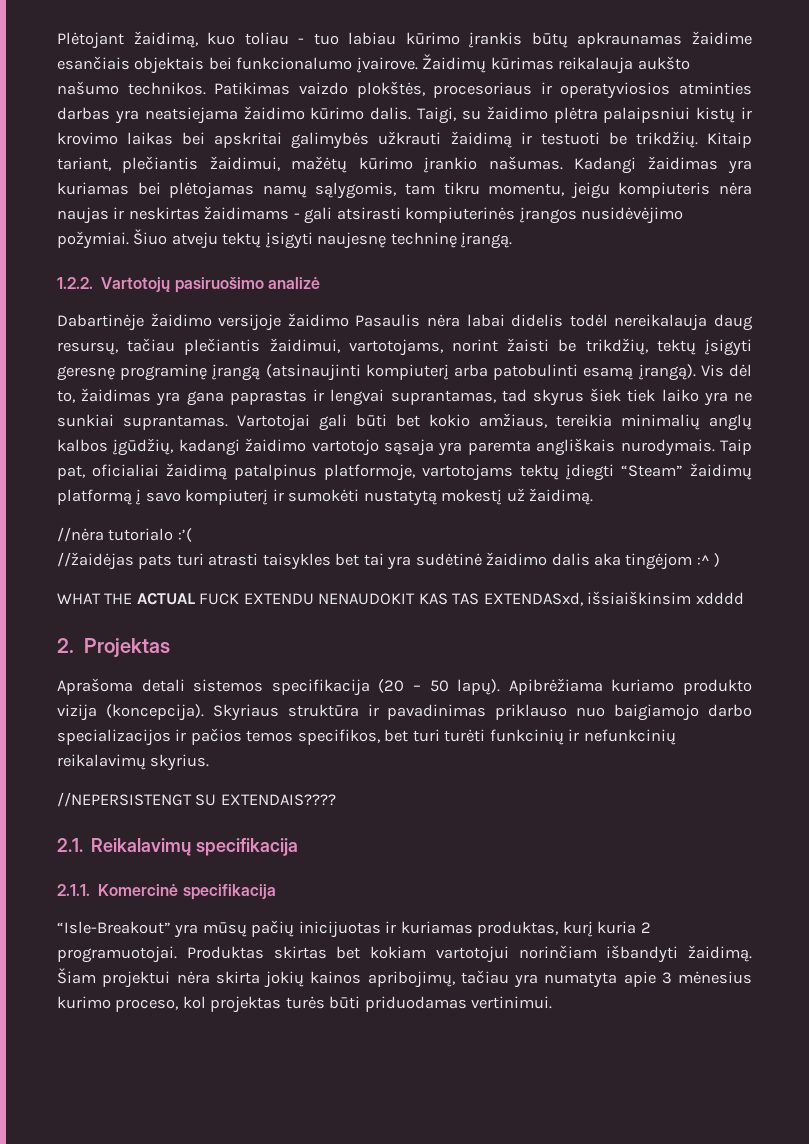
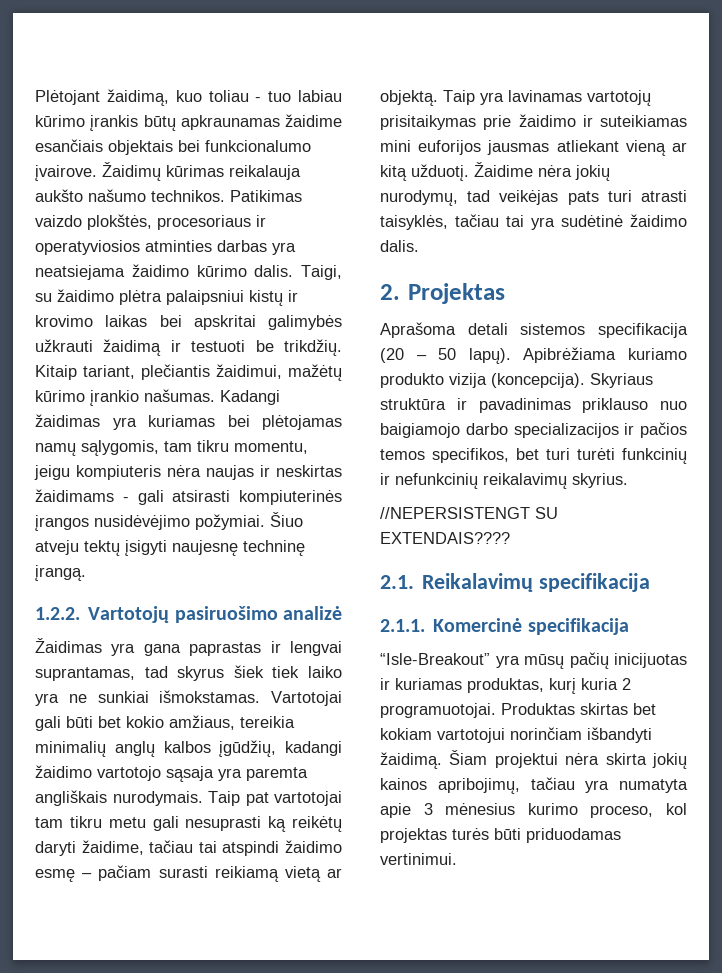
- Dabartinėje žaidimo versijoje žaidimo Pasaulis nėra labai didelis todėl nereikalauja daug resursų, tačiau plečiantis žaidimui, vartotojams, norint žaisti be trikdžių, tektų įsigyti geresnę programinę įrangą (atsinaujinti kompiuterį arba patobulinti esamą įrangą). Vis dėl to, žaidimas yra gana paprastas ir lengvai suprantamas, tad skyrus šiek tiek laiko yra ne sunkiai suprantamas.
+ Žaidimas yra gana paprastas ir lengvai suprantamas, tad skyrus šiek tiek laiko yra ne sunkiai išmokstamas.
- Taip pat, oficialiai žaidimą patalpinus platformoje, vartotojams tektų įdiegti “Steam” žaidimų platformą į savo kompiuterį ir sumokėti nustatytą mokestį už žaidimą.
- //nėra tutorialo :’(
- //žaidėjas pats turi atrasti taisykles bet tai yra sudėtinė žaidimo dalis aka tingėjom :^ )
- WHAT THE ACTUAL FUCK EXTENDU NENAUDOKIT KAS TAS EXTENDASxd, išsiaiškinsim xdddd
+ Taip pat vartotojai tam tikru metu gali nesuprasti ką reikėtų daryti žaidime, tačiau tai atspindi žaidimo esmę – pačiam surasti reikiamą vietą ar objektą. Taip yra lavinamas vartotojų prisitaikymas prie žaidimo ir suteikiamas mini euforijos jausmas atliekant vieną ar kitą užduotį. Žaidime nėra jokių nurodymų, tad veikėjas pats turi atrasti taisyklės, tačiau tai yra sudėtinė žaidimo dalis.

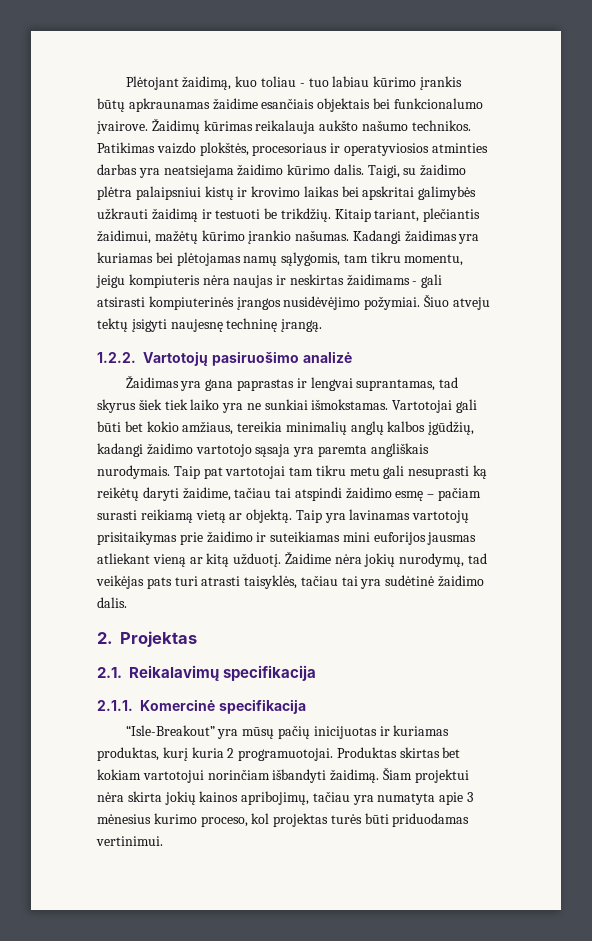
- Aprašoma detali sistemos specifikacija (20 – 50 lapų). Apibrėžiama kuriamo produkto vizija (koncepcija). Skyriaus struktūra ir pavadinimas priklauso nuo baigiamojo darbo specializacijos ir pačios temos specifikos, bet turi turėti funkcinių ir nefunkcinių reikalavimų skyrius.
- //NEPERSISTENGT SU EXTENDAIS????

